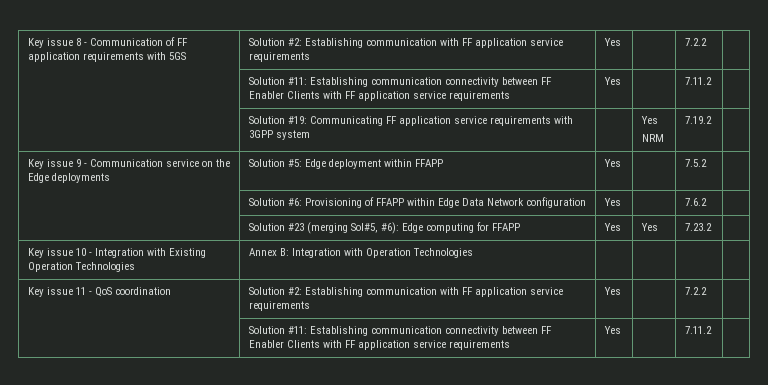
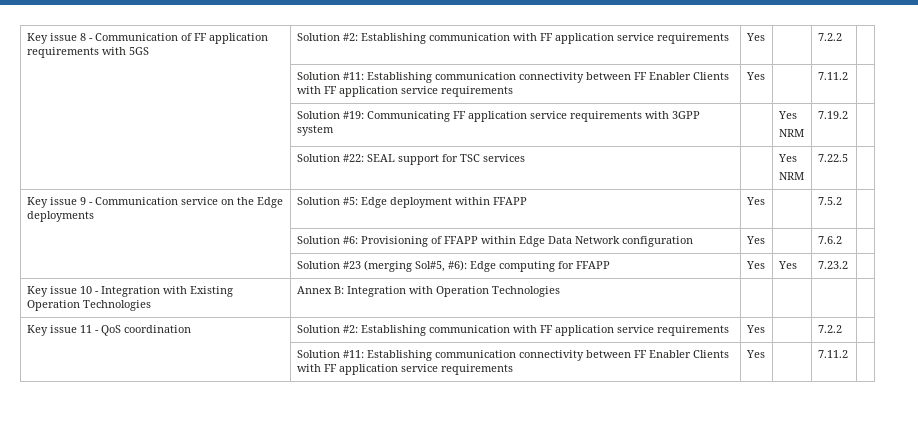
+ | Solution #22: SEAL support for TSC services | | Yes
+ NRM | 7.22.5 |

